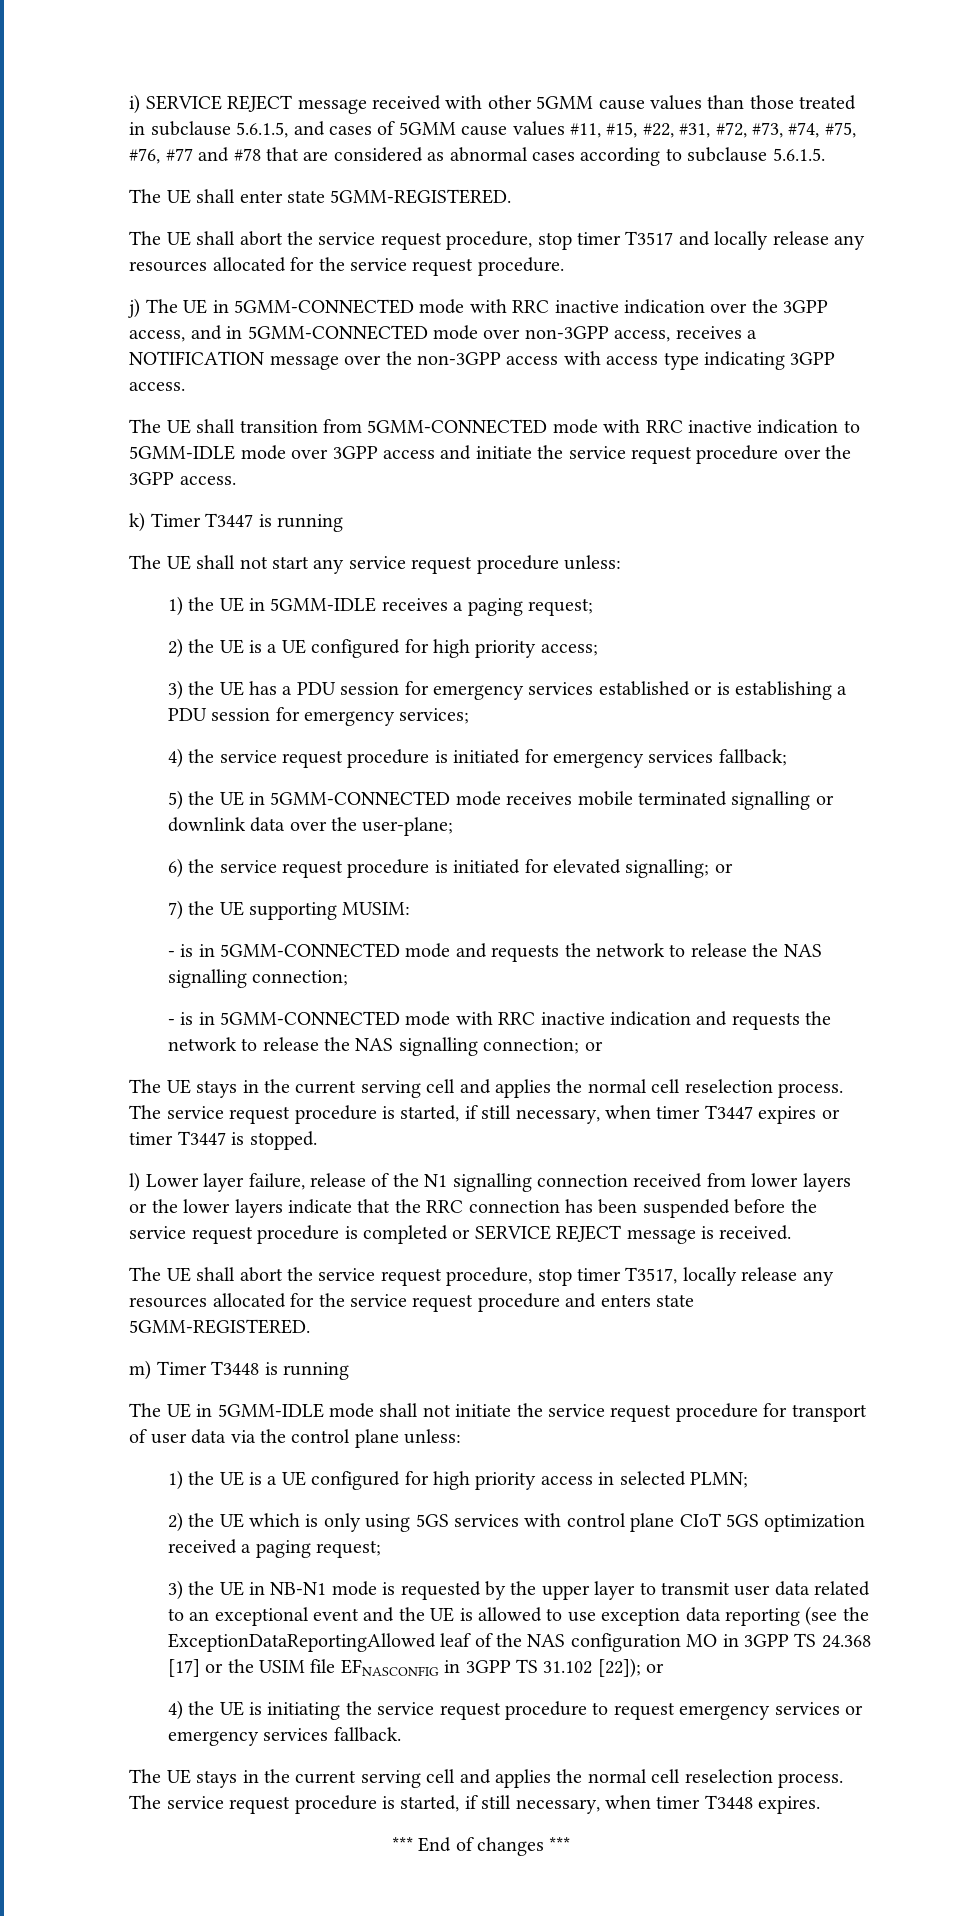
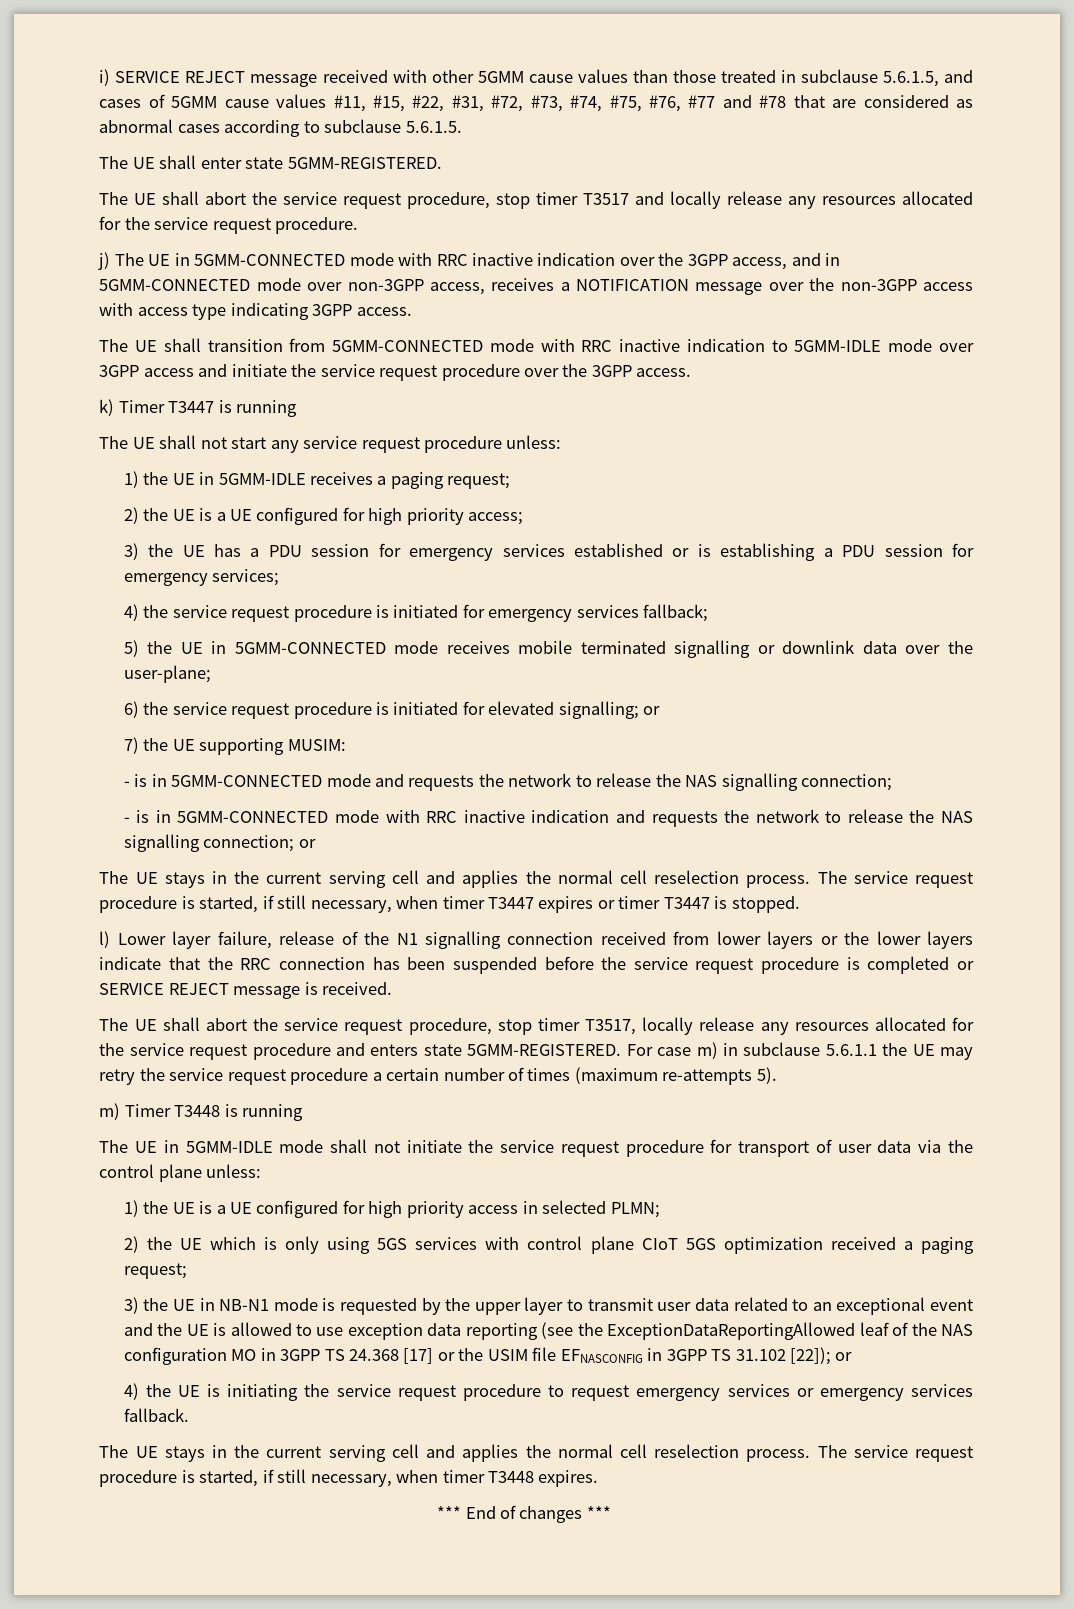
+ For case m) in subclause 5.6.1.1 the UE may retry the service request procedure a certain number of times (maximum re-attempts 5).

